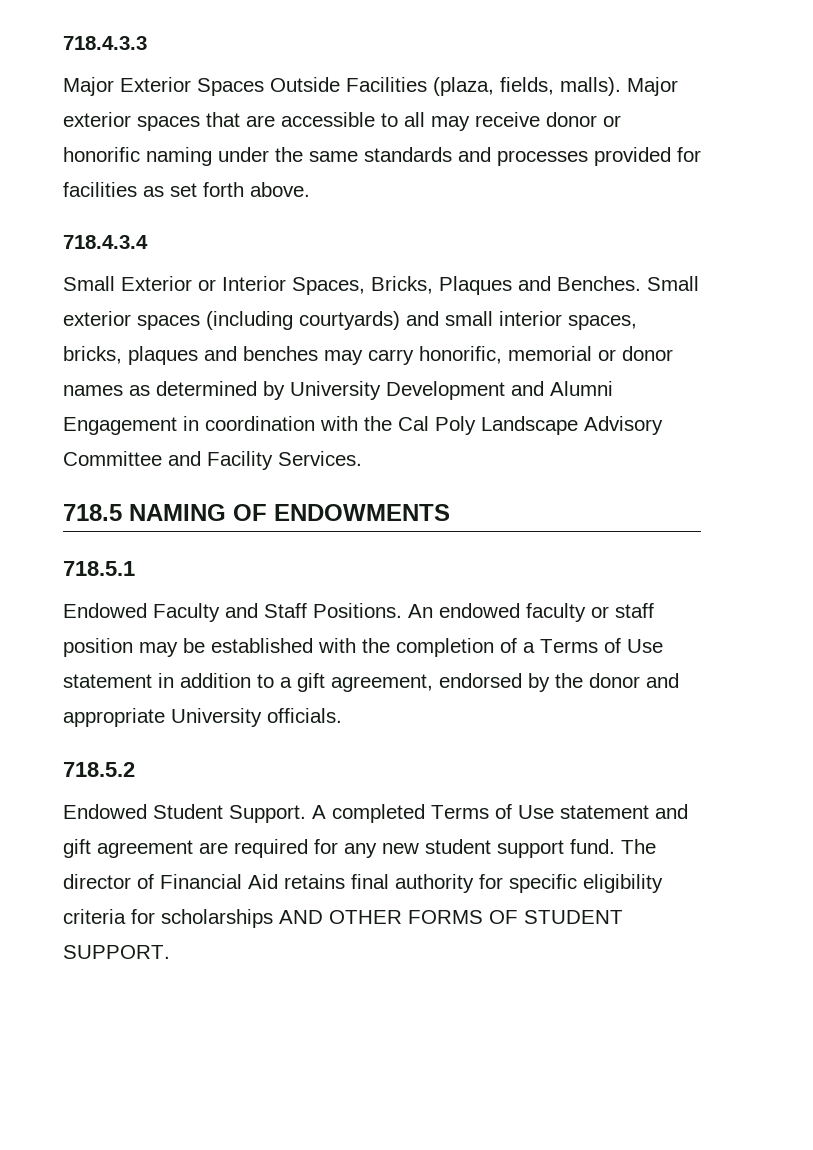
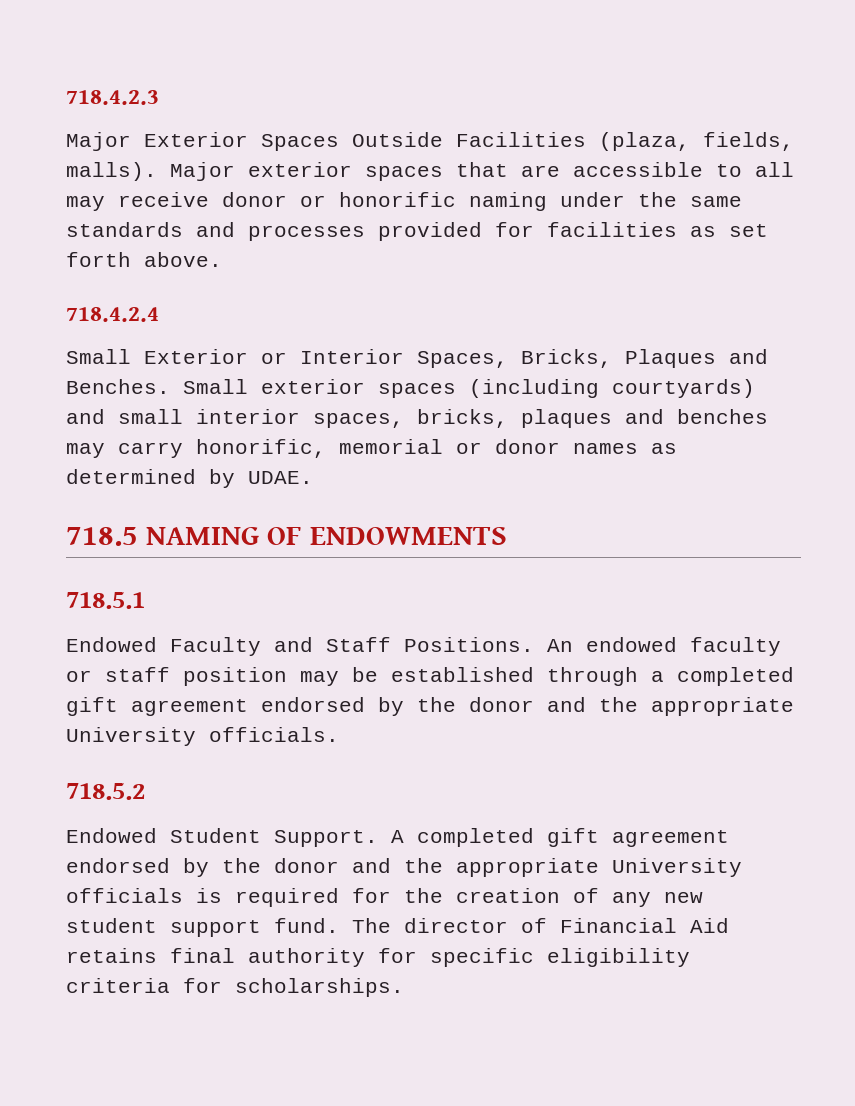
- 718.4.3.3
+ 718.4.2.3
- 718.4.3.4
+ 718.4.2.4
- Small exterior spaces (including courtyards) and small interior spaces, bricks, plaques and benches may carry honorific, memorial or donor names as determined by University Development and Alumni Engagement in coordination with the Cal Poly Landscape Advisory Committee and Facility Services.
+ Small exterior spaces (including courtyards) and small interior spaces, bricks, plaques and benches may carry honorific, memorial or donor names as determined by UDAE.
- An endowed faculty or staff position may be established with the completion of a Terms of Use statement in addition to a gift agreement, endorsed by the donor and appropriate University officials.
+ An endowed faculty or staff position may be established through a completed gift agreement endorsed by the donor and the appropriate University officials.
- A completed Terms of Use statement and gift agreement are required for any new student support fund.
+ A completed gift agreement endorsed by the donor and the appropriate University officials is required for the creation of any new student support fund.
- The director of Financial Aid retains final authority for specific eligibility criteria for scholarships AND OTHER FORMS OF STUDENT SUPPORT.
+ The director of Financial Aid retains final authority for specific eligibility criteria for scholarships.

